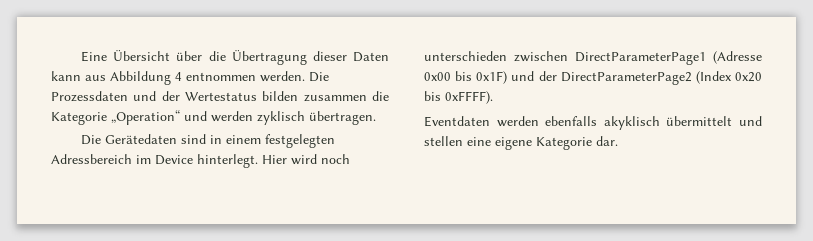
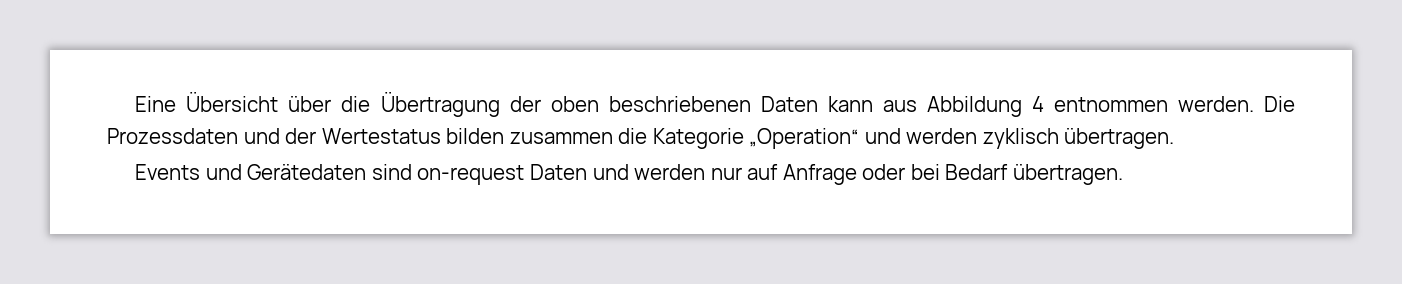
- Eine Übersicht über die Übertragung dieser Daten kann aus Abbildung 4 entnommen werden.
+ Eine Übersicht über die Übertragung der oben beschriebenen Daten kann aus Abbildung 4 entnommen werden.
- Die Gerätedaten sind in einem festgelegten Adressbereich im Device hinterlegt. Hier wird noch unterschieden zwischen DirectParameterPage1 (Adresse 0x00 bis 0x1F) und der DirectParameterPage2 (Index 0x20 bis 0xFFFF).
- Eventdaten werden ebenfalls akyklisch übermittelt und stellen eine eigene Kategorie dar.
+ Events und Gerätedaten sind on-request Daten und werden nur auf Anfrage oder bei Bedarf übertragen.

